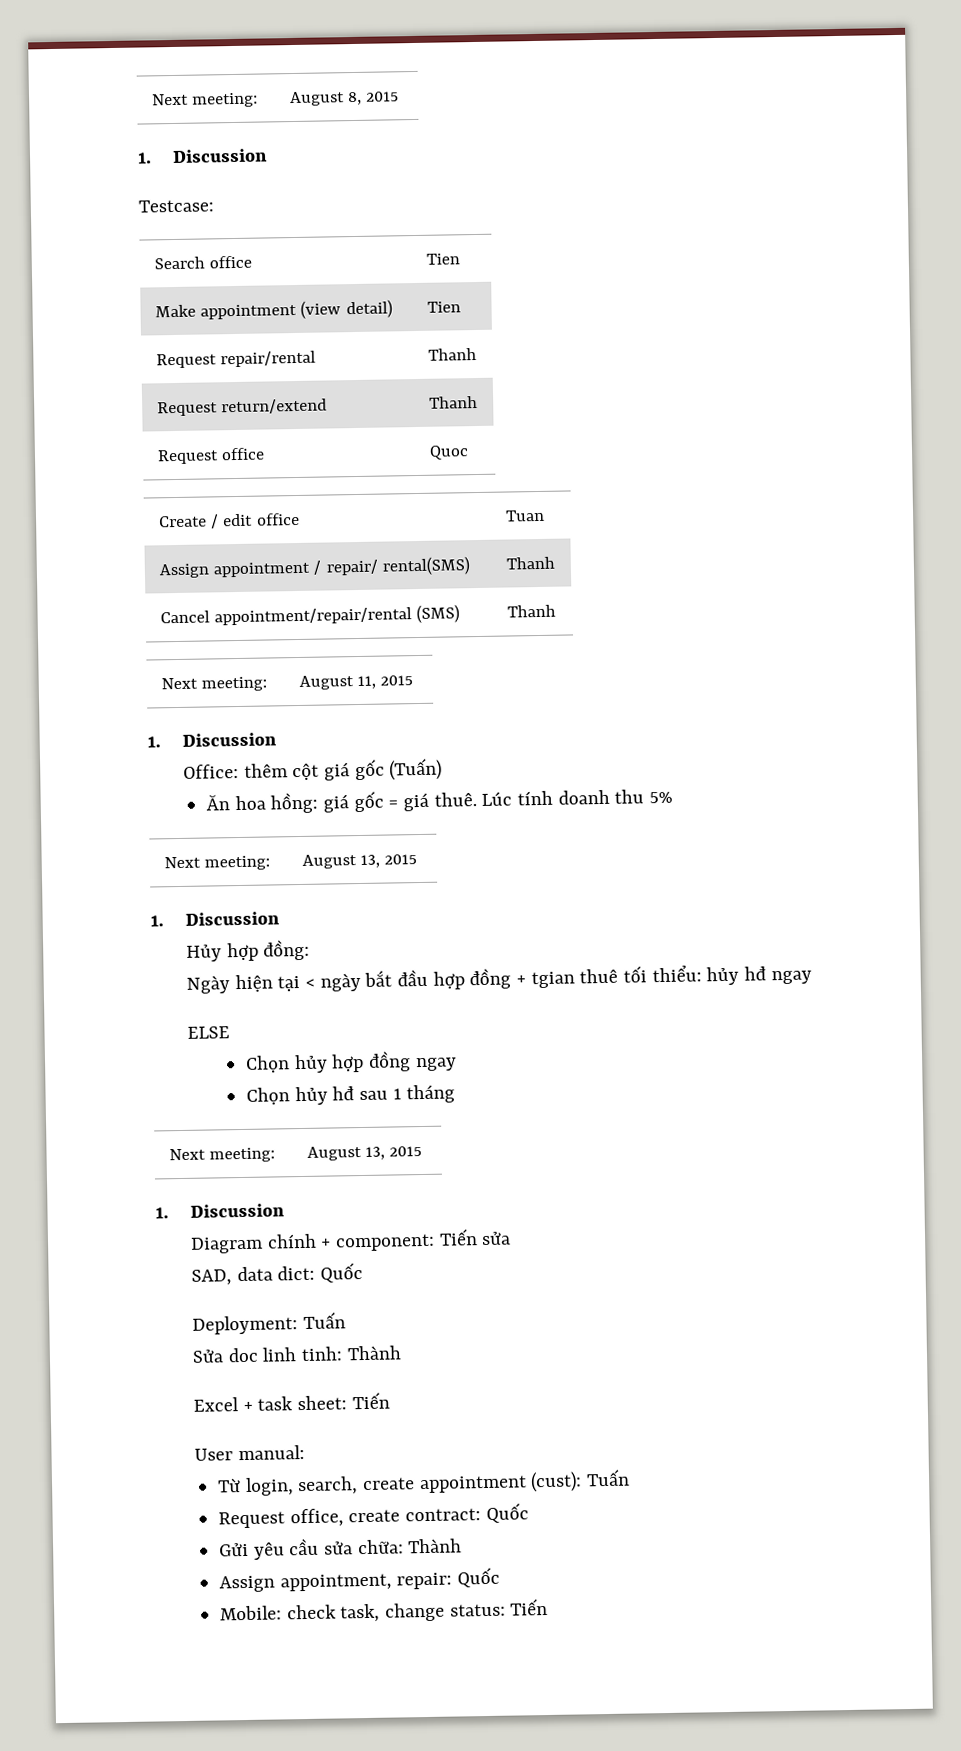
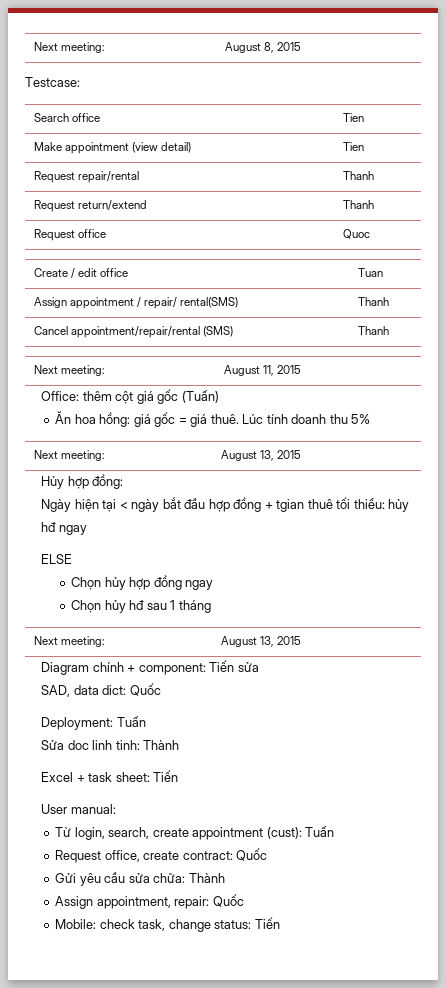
  Next meeting: | August 8, 2015
- 1. Discussion
  Next meeting: | August 11, 2015
- 1. Discussion
  Lúc tính doanh thu 5%
  Next meeting: | August 13, 2015
- 1. Discussion
  Chọn hủy hđ sau 1 tháng
  Next meeting: | August 13, 2015
- 1. Discussion

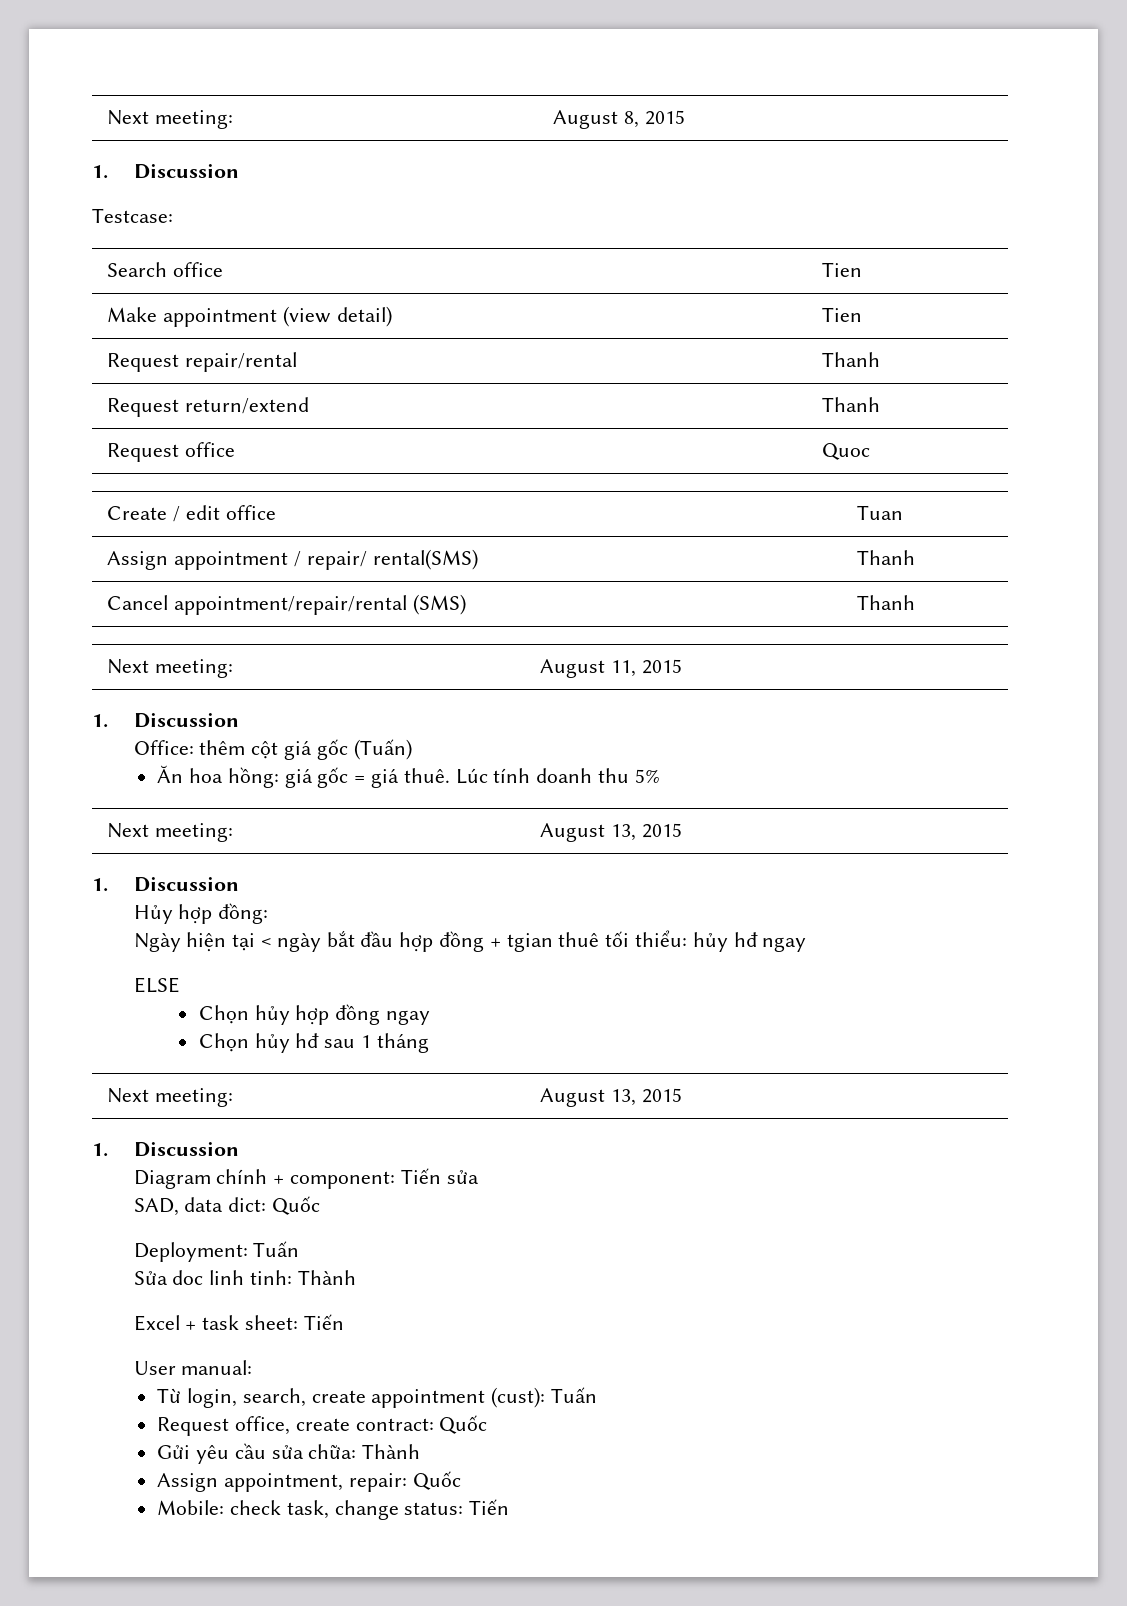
  Next meeting: | August 8, 2015
+ 1. Discussion
  Next meeting: | August 11, 2015
+ 1. Discussion
  Lúc tính doanh thu 5%
  Next meeting: | August 13, 2015
+ 1. Discussion
  Chọn hủy hđ sau 1 tháng
  Next meeting: | August 13, 2015
+ 1. Discussion

